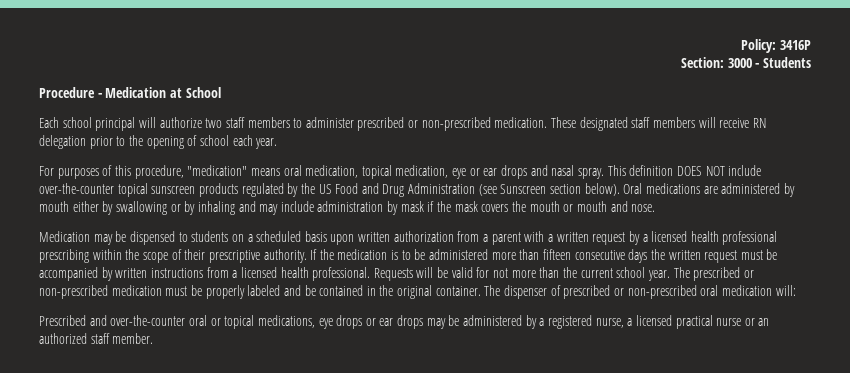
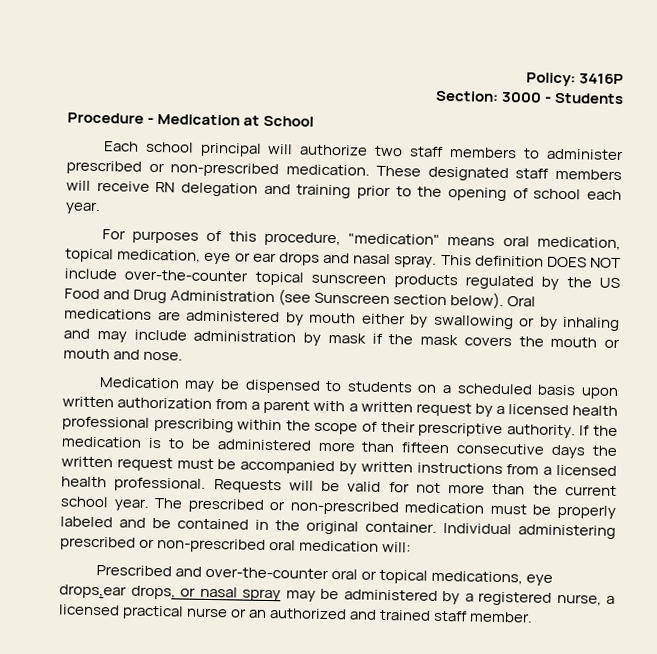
- These designated staff members will receive RN delegation prior to the opening of school each year.
+ These designated staff members will receive RN delegation and training prior to the opening of school each year.
- The dispenser of prescribed or non-prescribed oral medication will:
+ Individual administering prescribed or non-prescribed oral medication will:
- Prescribed and over-the-counter oral or topical medications, eye drops or ear drops may be administered by a registered nurse, a licensed practical nurse or an authorized staff member.
+ Prescribed and over-the-counter oral or topical medications, eye drops,ear drops, or nasal spray may be administered by a registered nurse, a licensed practical nurse or an authorized and trained staff member.

